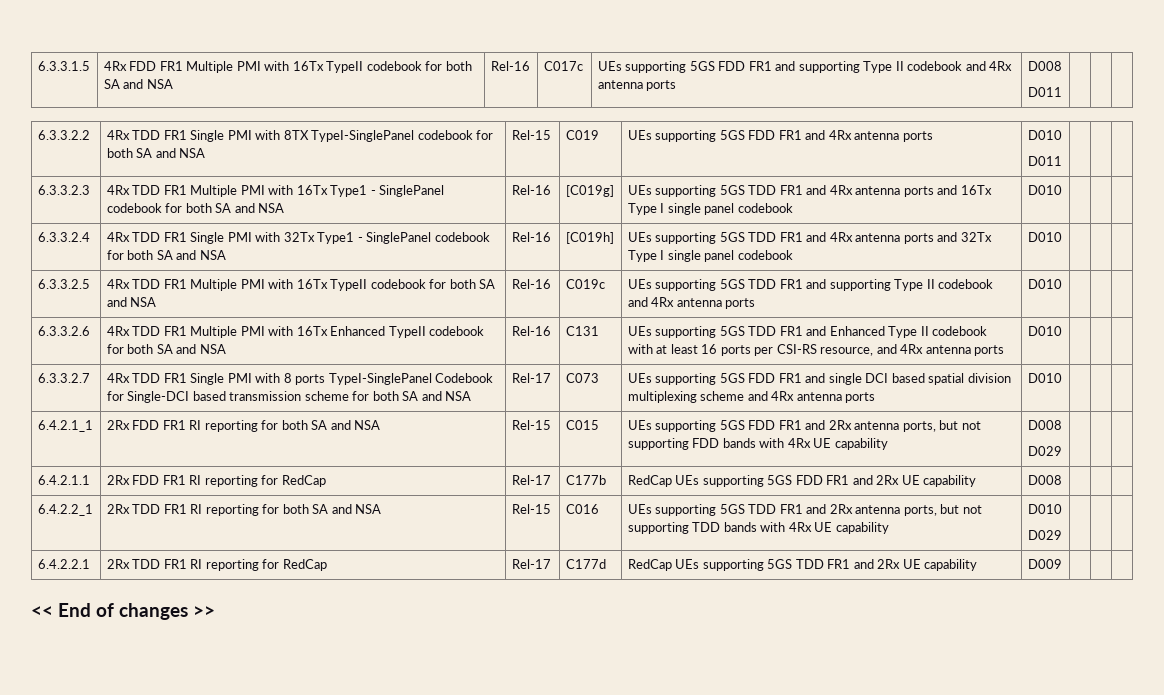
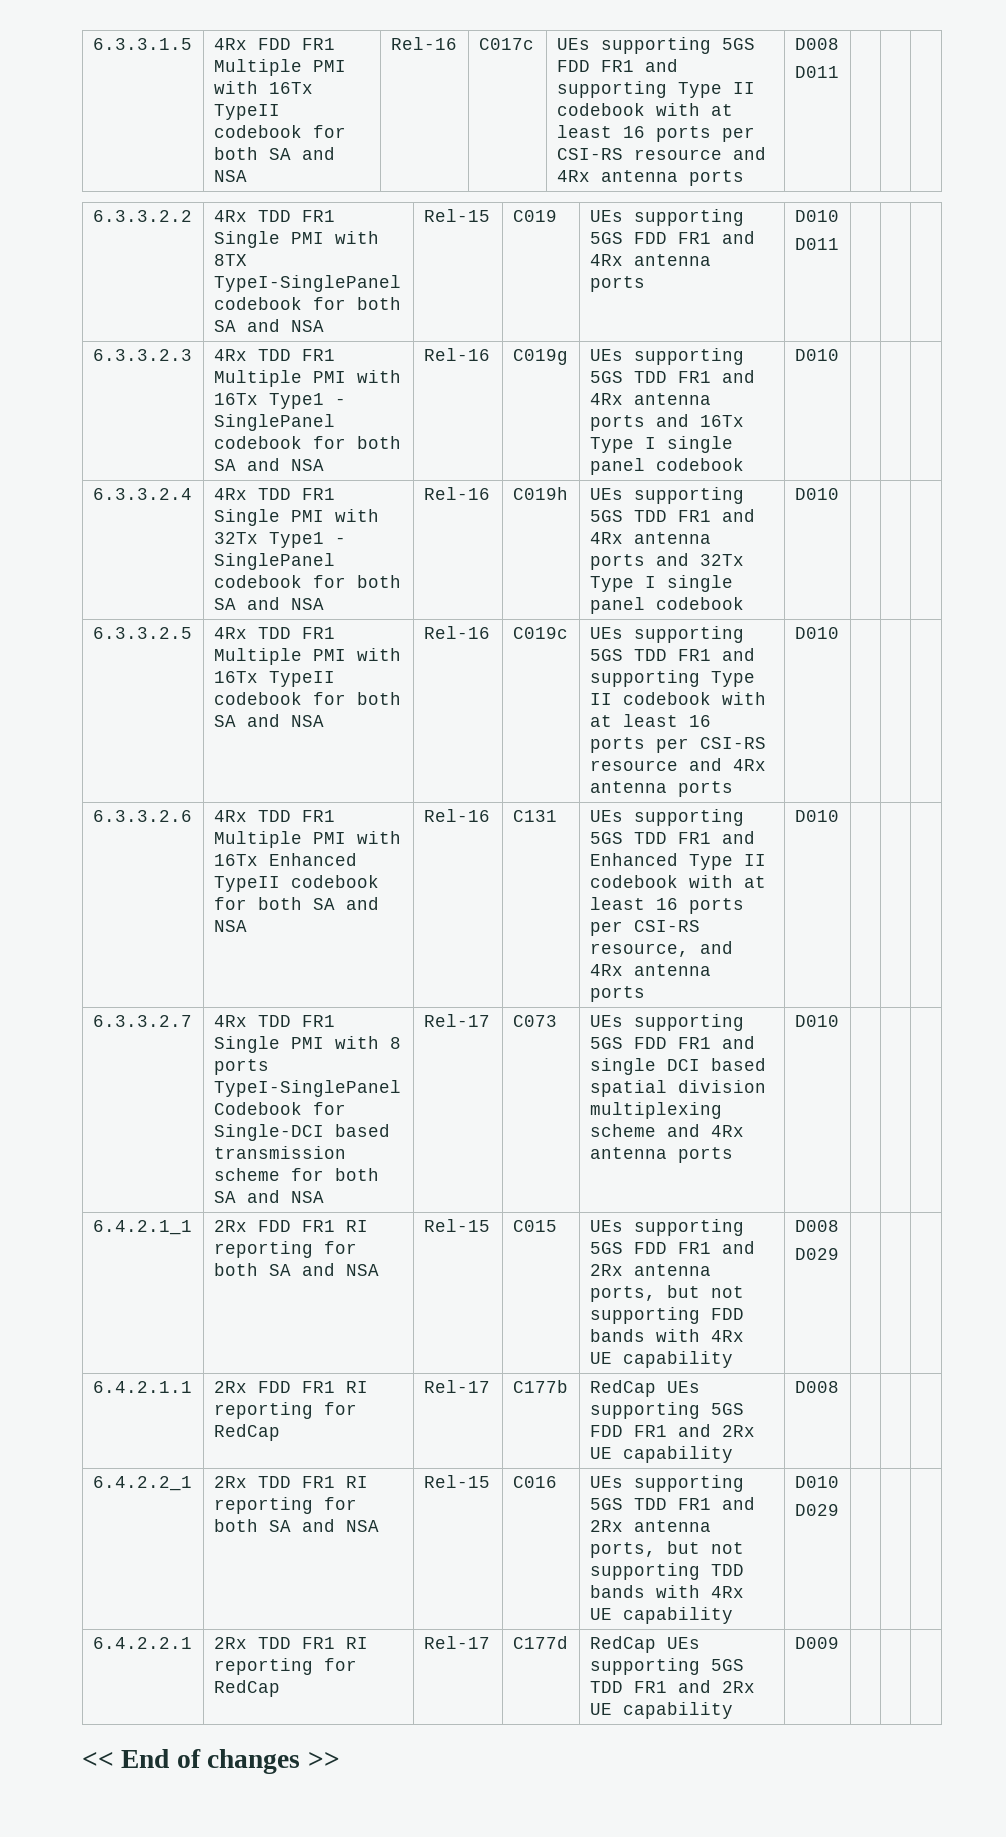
- UEs supporting 5GS FDD FR1 and supporting Type II codebook and 4Rx antenna ports
+ UEs supporting 5GS FDD FR1 and supporting Type II codebook with at least 16 ports per CSI-RS resource and 4Rx antenna ports
- 6.3.3.2.3 | 4Rx TDD FR1 Multiple PMI with 16Tx Type1 - SinglePanel codebook for both SA and NSA | Rel-16 | [C019g] | UEs supporting 5GS TDD FR1 and 4Rx antenna ports and 16Tx Type I single panel codebook | D010 | | |
+ 6.3.3.2.3 | 4Rx TDD FR1 Multiple PMI with 16Tx Type1 - SinglePanel codebook for both SA and NSA | Rel-16 | C019g | UEs supporting 5GS TDD FR1 and 4Rx antenna ports and 16Tx Type I single panel codebook | D010 | | |
- 6.3.3.2.4 | 4Rx TDD FR1 Single PMI with 32Tx Type1 - SinglePanel codebook for both SA and NSA | Rel-16 | [C019h] | UEs supporting 5GS TDD FR1 and 4Rx antenna ports and 32Tx Type I single panel codebook | D010 | | |
+ 6.3.3.2.4 | 4Rx TDD FR1 Single PMI with 32Tx Type1 - SinglePanel codebook for both SA and NSA | Rel-16 | C019h | UEs supporting 5GS TDD FR1 and 4Rx antenna ports and 32Tx Type I single panel codebook | D010 | | |
- 6.3.3.2.5 | 4Rx TDD FR1 Multiple PMI with 16Tx TypeII codebook for both SA and NSA | Rel-16 | C019c | UEs supporting 5GS TDD FR1 and supporting Type II codebook and 4Rx antenna ports | D010 | | |
+ 6.3.3.2.5 | 4Rx TDD FR1 Multiple PMI with 16Tx TypeII codebook for both SA and NSA | Rel-16 | C019c | UEs supporting 5GS TDD FR1 and supporting Type II codebook with at least 16 ports per CSI-RS resource and 4Rx antenna ports | D010 | | |

